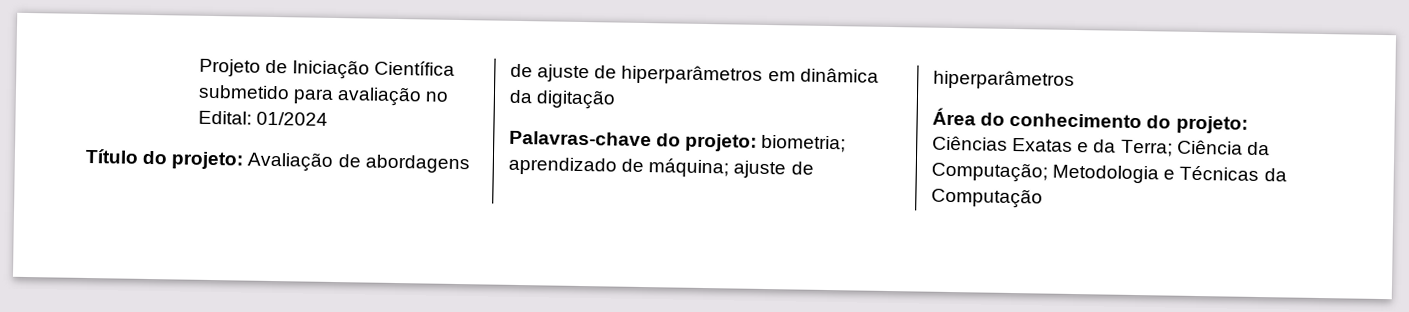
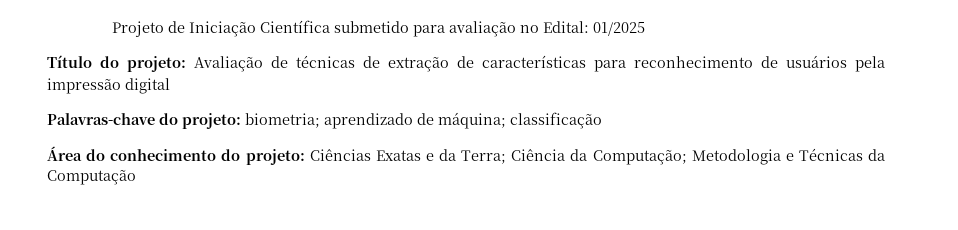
- Projeto de Iniciação Científica submetido para avaliação no Edital: 01/2024
+ Projeto de Iniciação Científica submetido para avaliação no Edital: 01/2025
- Título do projeto: Avaliação de abordagens de ajuste de hiperparâmetros em dinâmica da digitação
+ Título do projeto: Avaliação de técnicas de extração de características para reconhecimento de usuários pela impressão digital
- Palavras-chave do projeto: biometria; aprendizado de máquina; ajuste de hiperparâmetros
+ Palavras-chave do projeto: biometria; aprendizado de máquina; classificação

